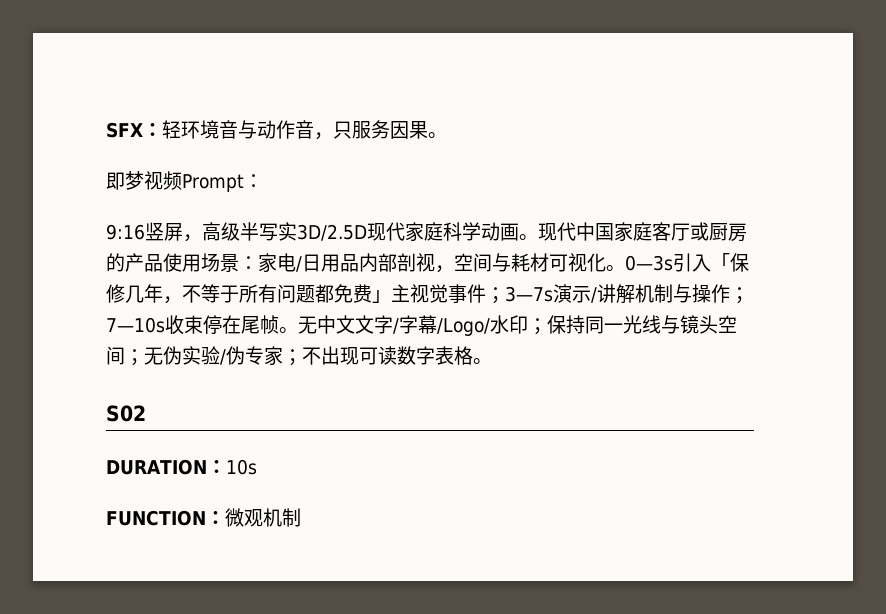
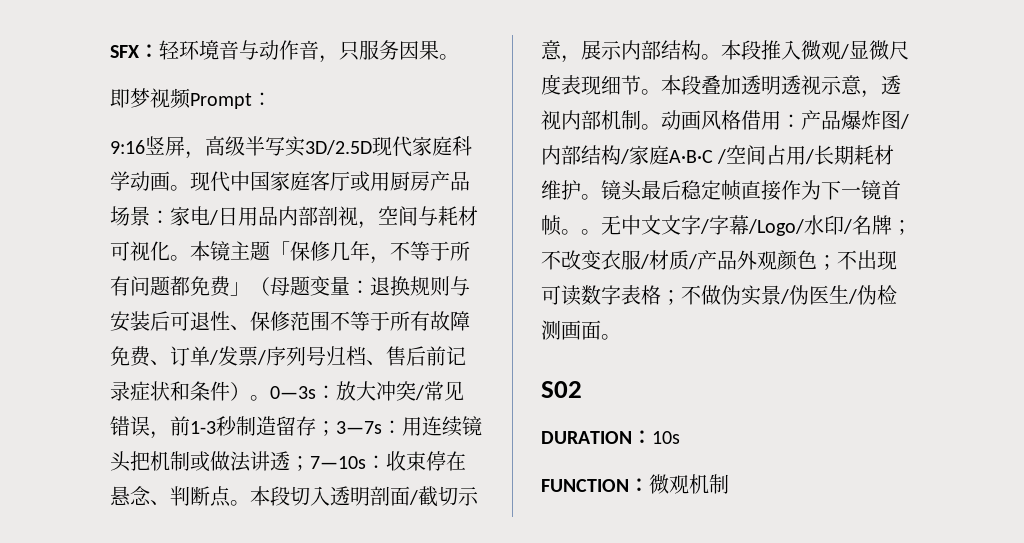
- 现代中国家庭客厅或厨房的产品使用场景：家电/日用品内部剖视，空间与耗材可视化。
+ 现代中国家庭客厅或用厨房产品场景：家电/日用品内部剖视，空间与耗材可视化。
- 0—3s引入「保修几年，不等于所有问题都免费」主视觉事件；3—7s演示/讲解机制与操作；7—10s收束停在尾帧。
+ 本镜主题「保修几年，不等于所有问题都免费」（母题变量：退换规则与安装后可退性、保修范围不等于所有故障免费、订单/发票/序列号归档、售后前记录症状和条件）。0—3s：放大冲突/常见错误，前1-3秒制造留存；3—7s：用连续镜头把机制或做法讲透；7—10s：收束停在悬念、判断点。本段切入透明剖面/截切示意，展示内部结构。本段推入微观/显微尺度表现细节。本段叠加透明透视示意，透视内部机制。动画风格借用：产品爆炸图/内部结构/家庭A·B·C /空间占用/长期耗材维护。镜头最后稳定帧直接作为下一镜首帧。。
- 无中文文字/字幕/Logo/水印；保持同一光线与镜头空间；无伪实验/伪专家；不出现可读数字表格。
+ 无中文文字/字幕/Logo/水印/名牌；不改变衣服/材质/产品外观颜色；不出现可读数字表格；不做伪实景/伪医生/伪检测画面。

